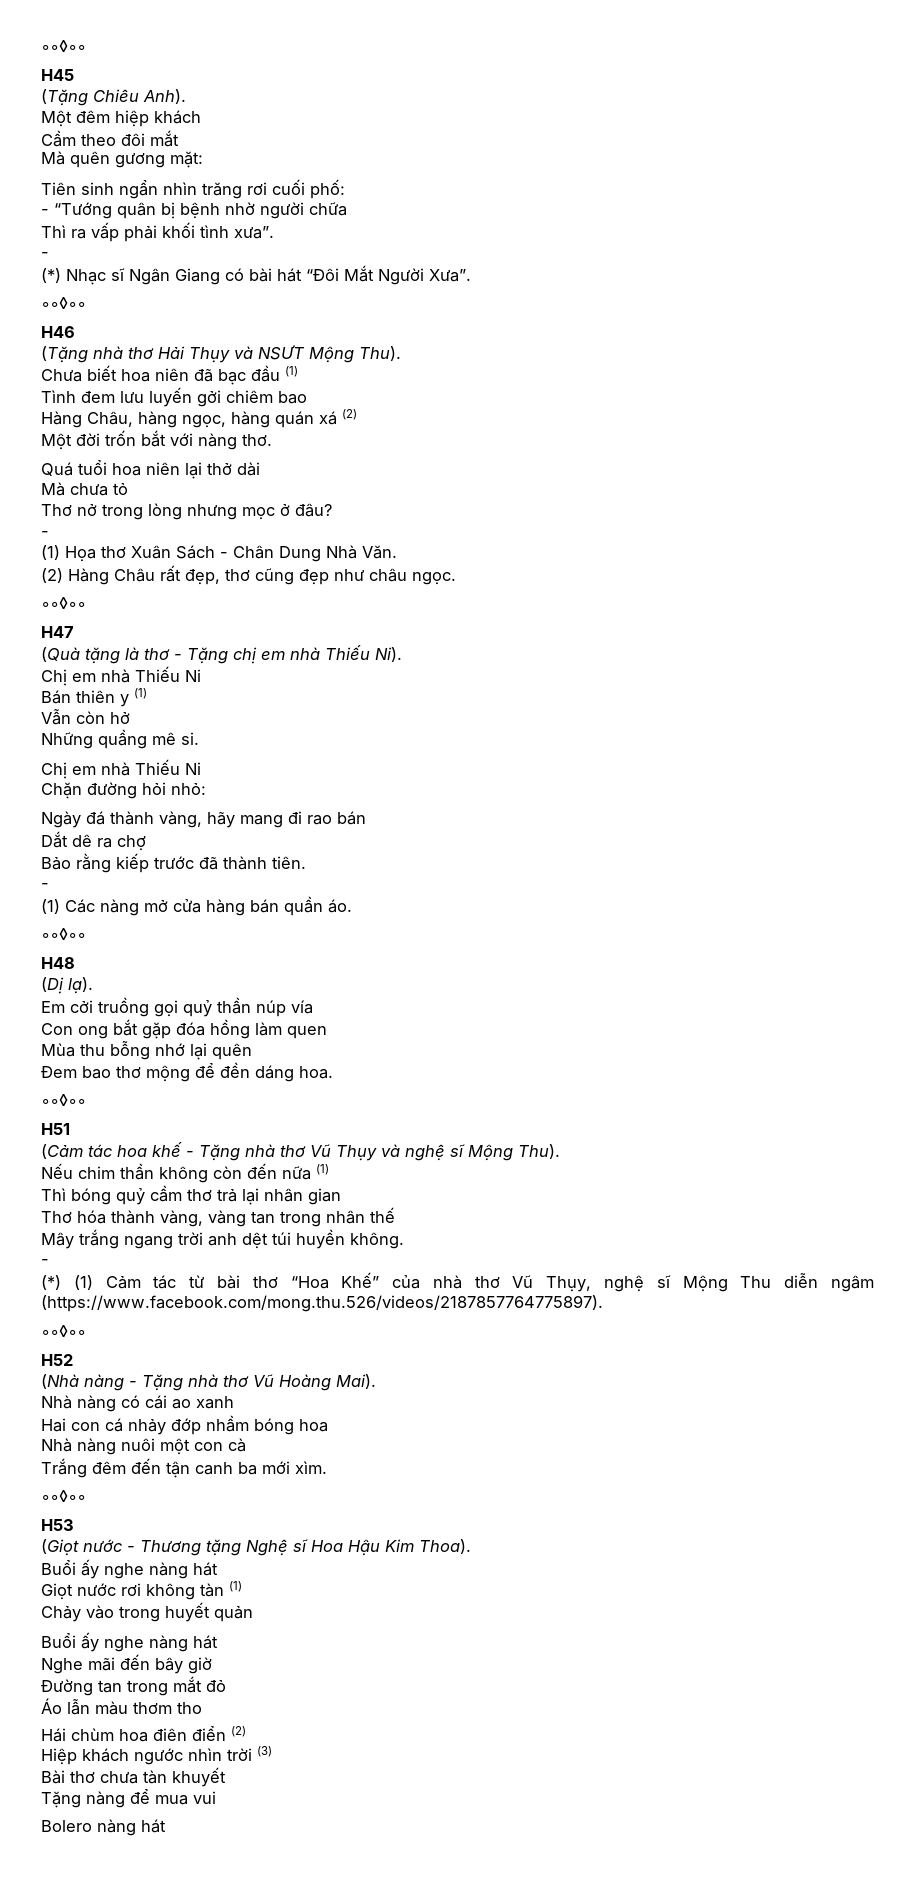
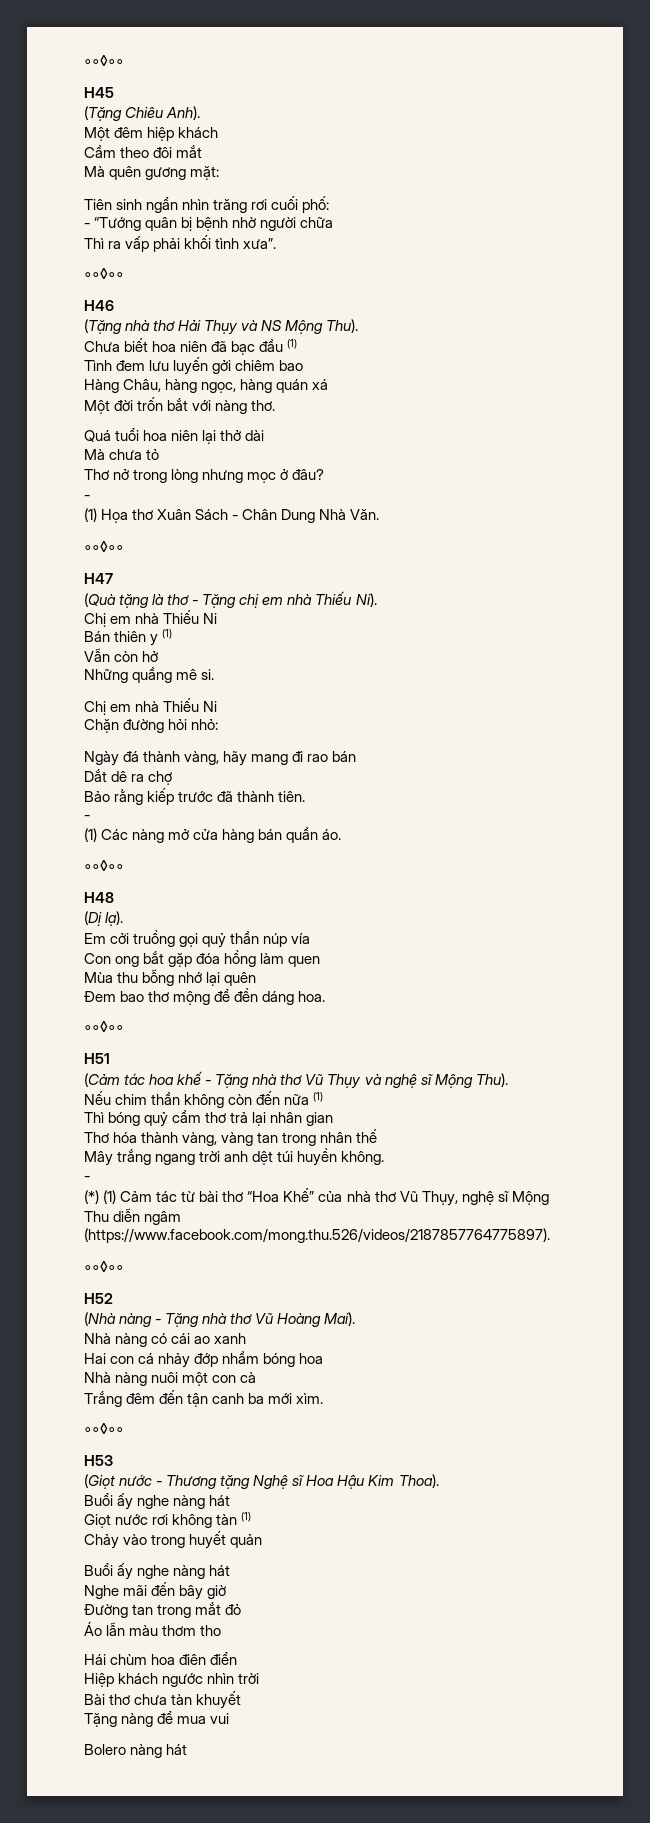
  Thì ra vấp phải khối tình xưa”.
- -
- (*) Nhạc sĩ Ngân Giang có bài hát “Đôi Mắt Người Xưa”.
- (Tặng nhà thơ Hải Thụy và NSƯT Mộng Thu).
+ (Tặng nhà thơ Hải Thụy và NS Mộng Thu).
- Hàng Châu, hàng ngọc, hàng quán xá (2)
+ Hàng Châu, hàng ngọc, hàng quán xá
- (2) Hàng Châu rất đẹp, thơ cũng đẹp như châu ngọc.
- Hái chùm hoa điên điển (2)
+ Hái chùm hoa điên điển
- Hiệp khách ngước nhìn trời (3)
+ Hiệp khách ngước nhìn trời

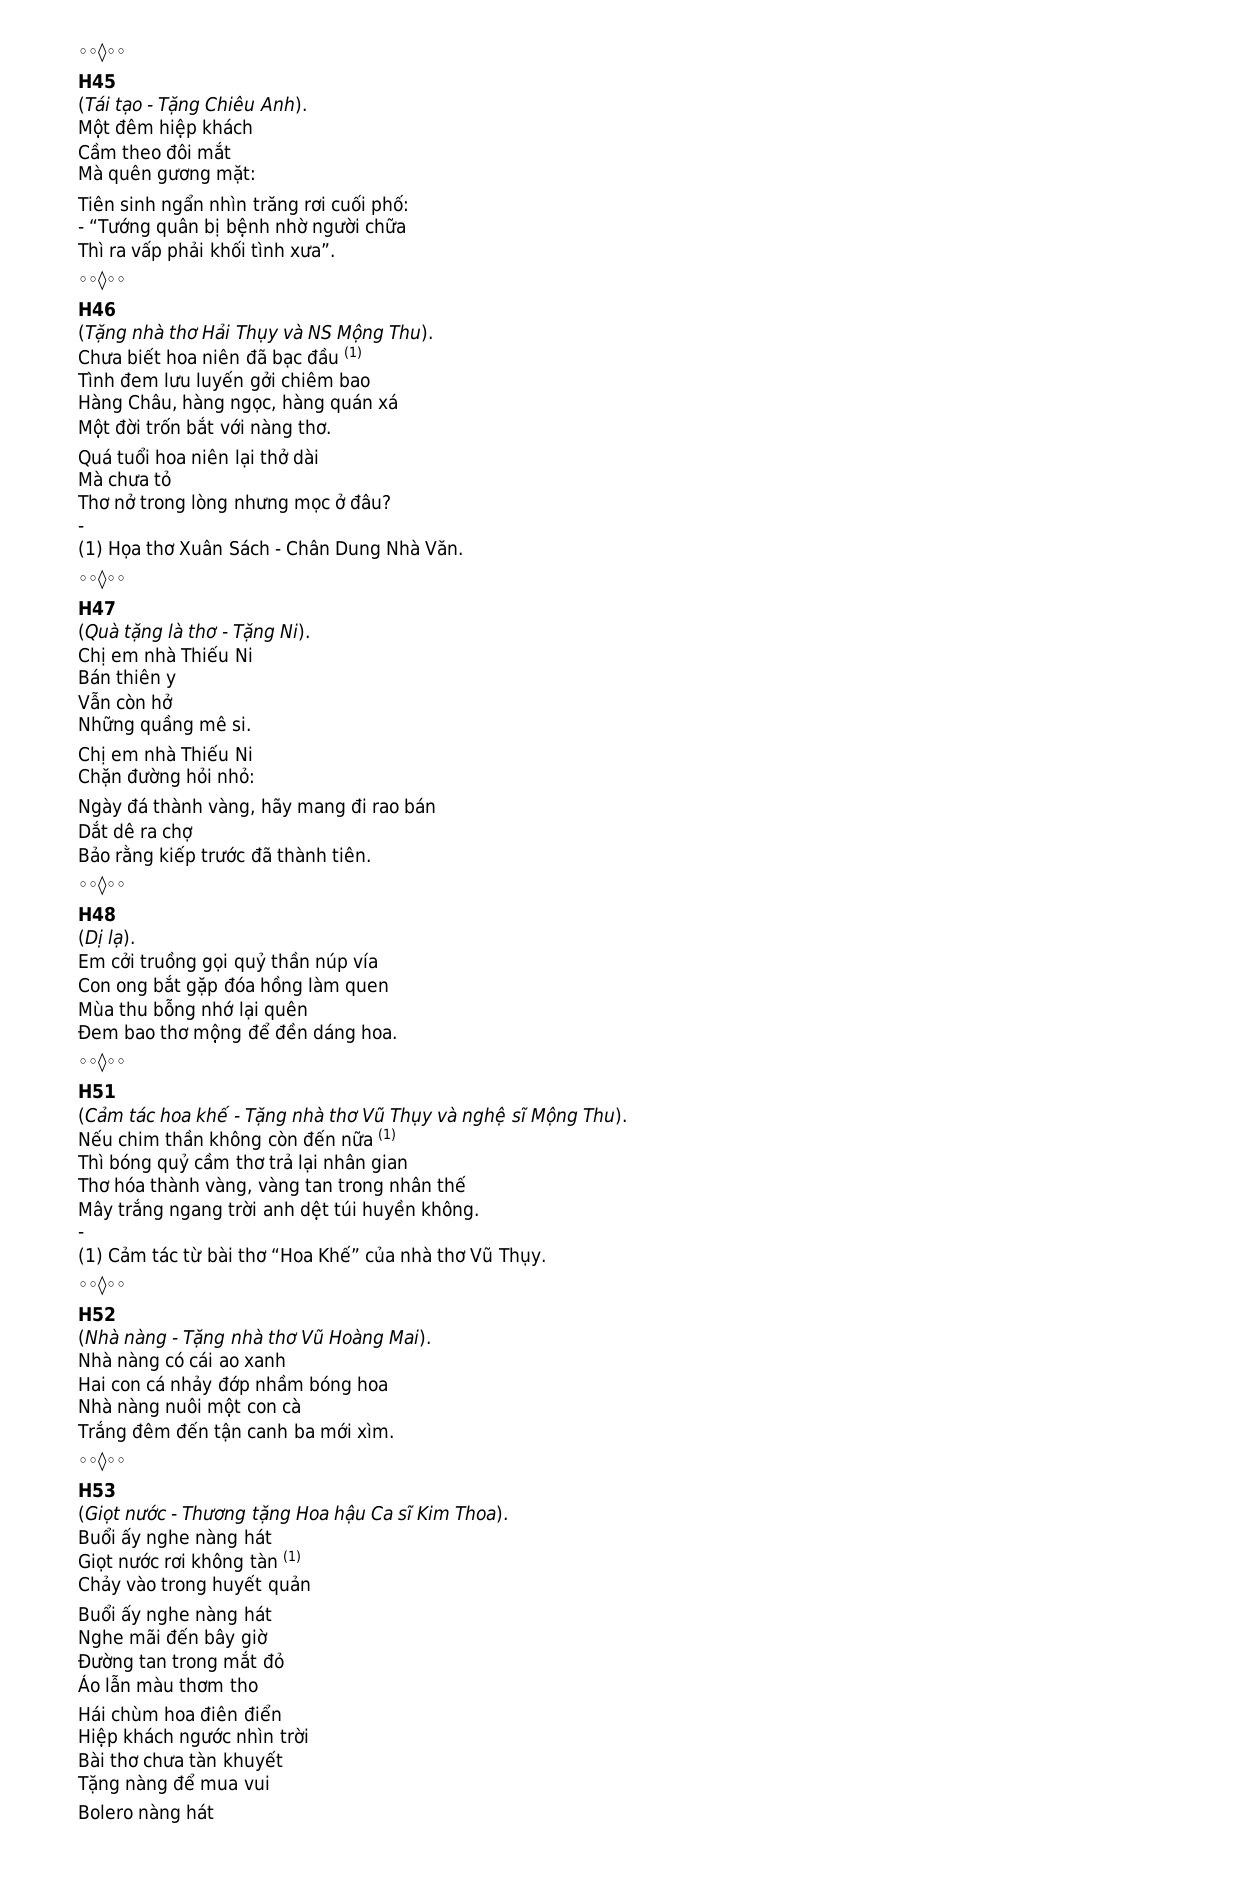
- (Tặng Chiêu Anh).
+ (Tái tạo - Tặng Chiêu Anh).
- (Quà tặng là thơ - Tặng chị em nhà Thiếu Ni).
+ (Quà tặng là thơ - Tặng Ni).
- Bán thiên y (1)
+ Bán thiên y
  Bảo rằng kiếp trước đã thành tiên.
- -
- (1) Các nàng mở cửa hàng bán quần áo.
- (*) (1) Cảm tác từ bài thơ “Hoa Khế” của nhà thơ Vũ Thụy, nghệ sĩ Mộng Thu diễn ngâm (https://www.facebook.com/mong.thu.526/videos/2187857764775897).
+ (1) Cảm tác từ bài thơ “Hoa Khế” của nhà thơ Vũ Thụy.
- (Giọt nước - Thương tặng Nghệ sĩ Hoa Hậu Kim Thoa).
+ (Giọt nước - Thương tặng Hoa hậu Ca sĩ Kim Thoa).

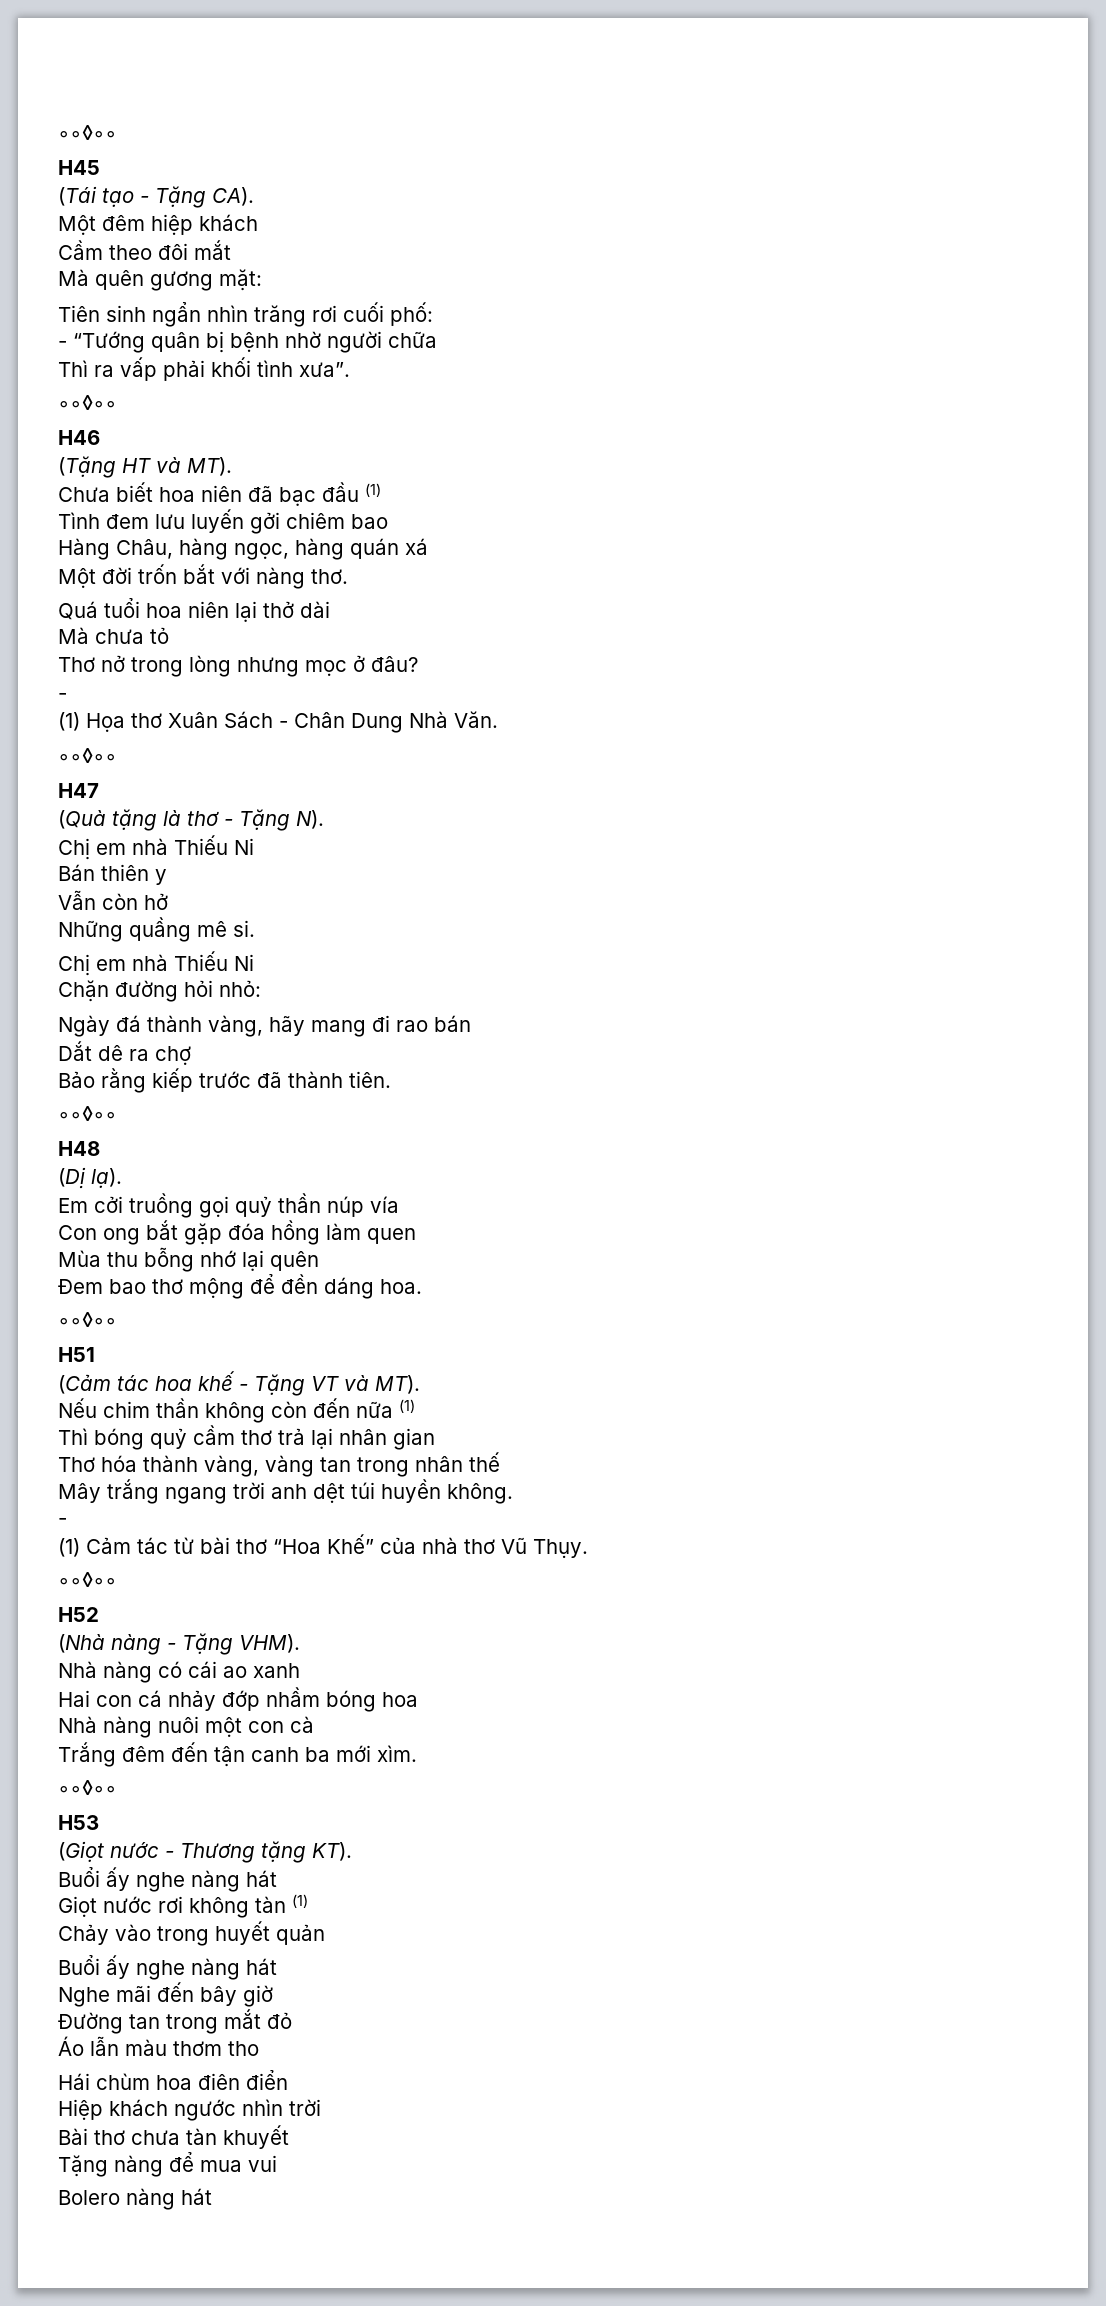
- (Tái tạo - Tặng Chiêu Anh).
+ (Tái tạo - Tặng CA).
- (Tặng nhà thơ Hải Thụy và NS Mộng Thu).
+ (Tặng HT và MT).
- (Quà tặng là thơ - Tặng Ni).
+ (Quà tặng là thơ - Tặng N).
- (Cảm tác hoa khế - Tặng nhà thơ Vũ Thụy và nghệ sĩ Mộng Thu).
+ (Cảm tác hoa khế - Tặng VT và MT).
- (Nhà nàng - Tặng nhà thơ Vũ Hoàng Mai).
+ (Nhà nàng - Tặng VHM).
- (Giọt nước - Thương tặng Hoa hậu Ca sĩ Kim Thoa).
+ (Giọt nước - Thương tặng KT).

